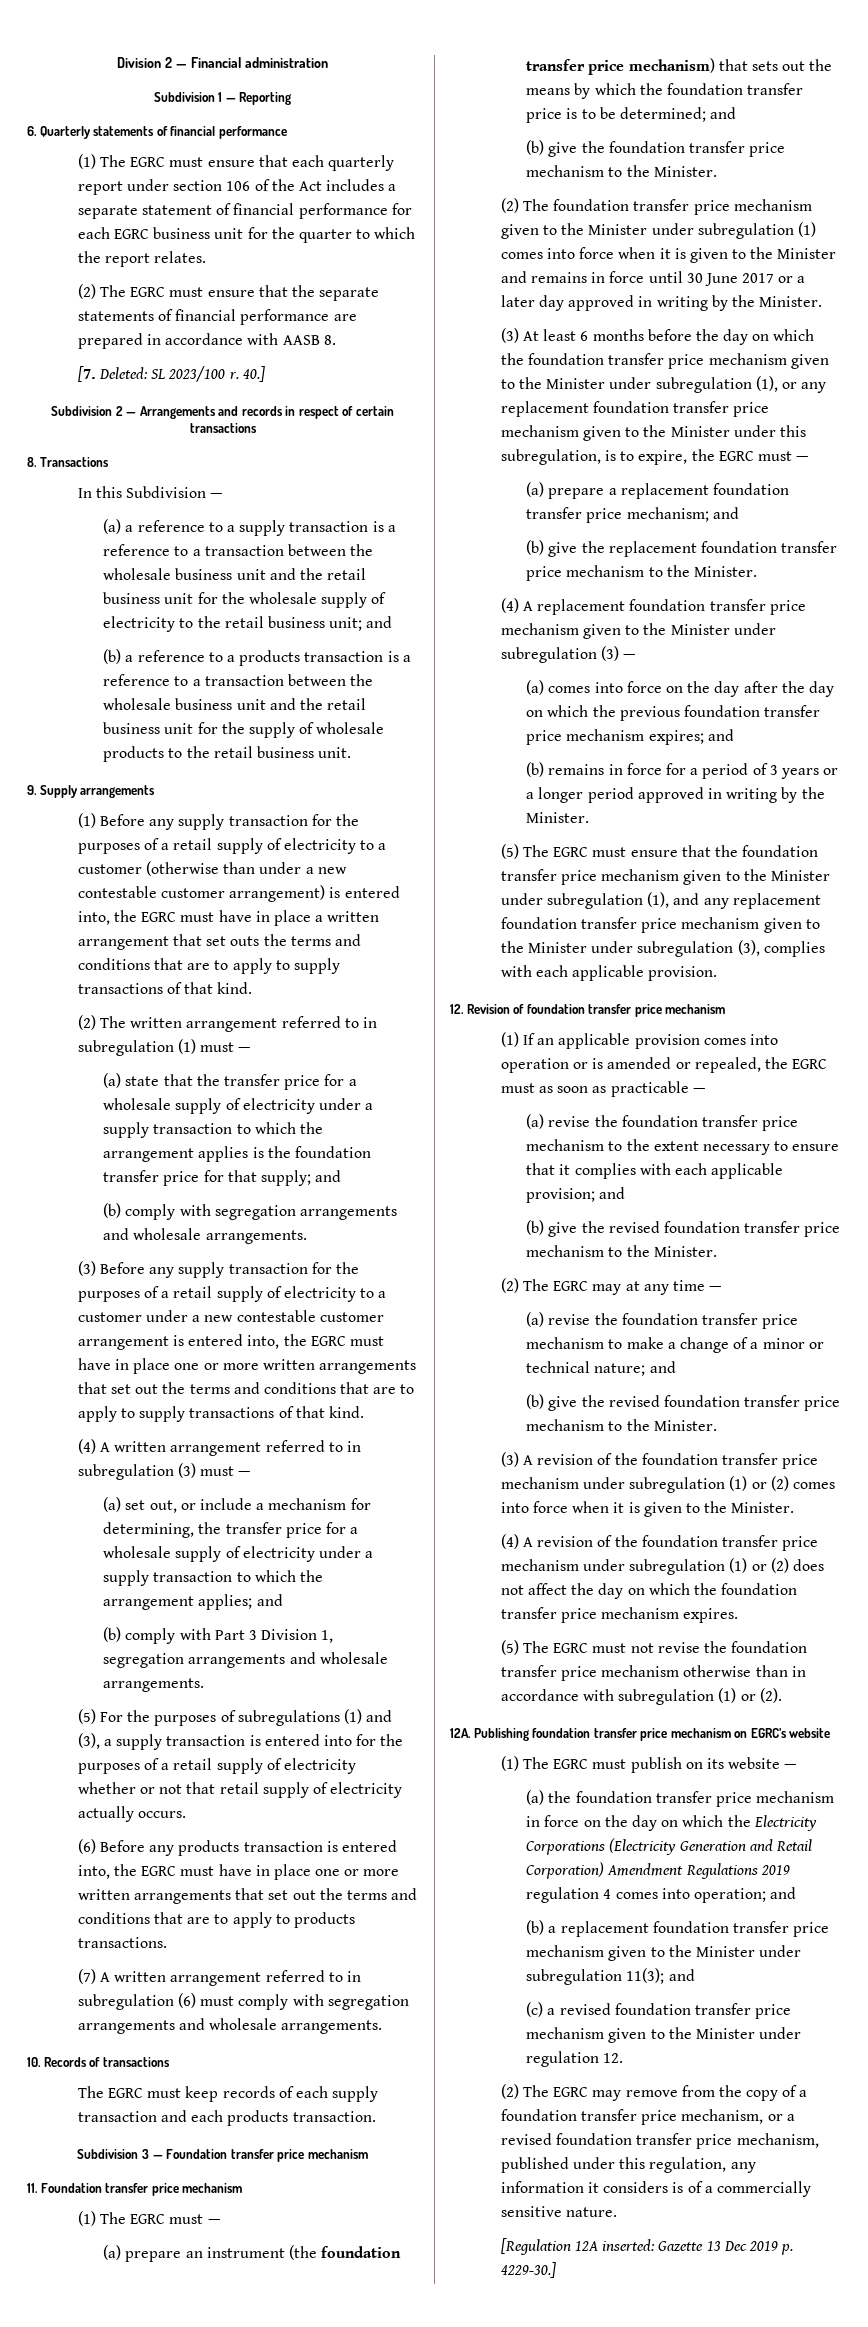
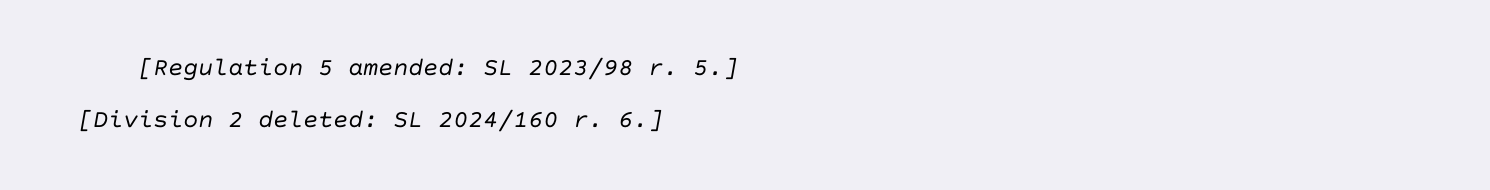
- Division 2 — Financial administration
- Subdivision 1 — Reporting
- 6. Quarterly statements of financial performance
- (1) The EGRC must ensure that each quarterly report under section 106 of the Act includes a separate statement of financial performance for each EGRC business unit for the quarter to which the report relates.
- (2) The EGRC must ensure that the separate statements of financial performance are prepared in accordance with AASB 8.
- [7. Deleted: SL 2023/100 r. 40.]
- Subdivision 2 — Arrangements and records in respect of certain transactions
- 8. Transactions
- In this Subdivision —
- (a) a reference to a supply transaction is a reference to a transaction between the wholesale business unit and the retail business unit for the wholesale supply of electricity to the retail business unit; and
- (b) a reference to a products transaction is a reference to a transaction between the wholesale business unit and the retail business unit for the supply of wholesale products to the retail business unit.
- 9. Supply arrangements
- (1) Before any supply transaction for the purposes of a retail supply of electricity to a customer (otherwise than under a new contestable customer arrangement) is entered into, the EGRC must have in place a written arrangement that set outs the terms and conditions that are to apply to supply transactions of that kind.
- (2) The written arrangement referred to in subregulation (1) must —
- (a) state that the transfer price for a wholesale supply of electricity under a supply transaction to which the arrangement applies is the foundation transfer price for that supply; and
- (b) comply with segregation arrangements and wholesale arrangements.
- (3) Before any supply transaction for the purposes of a retail supply of electricity to a customer under a new contestable customer arrangement is entered into, the EGRC must have in place one or more written arrangements that set out the terms and conditions that are to apply to supply transactions of that kind.
- (4) A written arrangement referred to in subregulation (3) must —
- (a) set out, or include a mechanism for determining, the transfer price for a wholesale supply of electricity under a supply transaction to which the arrangement applies; and
- (b) comply with Part 3 Division 1, segregation arrangements and wholesale arrangements.
- (5) For the purposes of subregulations (1) and (3), a supply transaction is entered into for the purposes of a retail supply of electricity whether or not that retail supply of electricity actually occurs.
- (6) Before any products transaction is entered into, the EGRC must have in place one or more written arrangements that set out the terms and conditions that are to apply to products transactions.
- (7) A written arrangement referred to in subregulation (6) must comply with segregation arrangements and wholesale arrangements.
- 10. Records of transactions
- The EGRC must keep records of each supply transaction and each products transaction.
- Subdivision 3 — Foundation transfer price mechanism
- 11. Foundation transfer price mechanism
- (1) The EGRC must —
- (a) prepare an instrument (the foundation transfer price mechanism) that sets out the means by which the foundation transfer price is to be determined; and
- (b) give the foundation transfer price mechanism to the Minister.
- (2) The foundation transfer price mechanism given to the Minister under subregulation (1) comes into force when it is given to the Minister and remains in force until 30 June 2017 or a later day approved in writing by the Minister.
- (3) At least 6 months before the day on which the foundation transfer price mechanism given to the Minister under subregulation (1), or any replacement foundation transfer price mechanism given to the Minister under this subregulation, is to expire, the EGRC must —
- (a) prepare a replacement foundation transfer price mechanism; and
- (b) give the replacement foundation transfer price mechanism to the Minister.
- (4) A replacement foundation transfer price mechanism given to the Minister under subregulation (3) —
- (a) comes into force on the day after the day on which the previous foundation transfer price mechanism expires; and
- (b) remains in force for a period of 3 years or a longer period approved in writing by the Minister.
- (5) The EGRC must ensure that the foundation transfer price mechanism given to the Minister under subregulation (1), and any replacement foundation transfer price mechanism given to the Minister under subregulation (3), complies with each applicable provision.
- 12. Revision of foundation transfer price mechanism
- (1) If an applicable provision comes into operation or is amended or repealed, the EGRC must as soon as practicable —
- (a) revise the foundation transfer price mechanism to the extent necessary to ensure that it complies with each applicable provision; and
- (b) give the revised foundation transfer price mechanism to the Minister.
- (2) The EGRC may at any time —
- (a) revise the foundation transfer price mechanism to make a change of a minor or technical nature; and
- (b) give the revised foundation transfer price mechanism to the Minister.
- (3) A revision of the foundation transfer price mechanism under subregulation (1) or (2) comes into force when it is given to the Minister.
- (4) A revision of the foundation transfer price mechanism under subregulation (1) or (2) does not affect the day on which the foundation transfer price mechanism expires.
- (5) The EGRC must not revise the foundation transfer price mechanism otherwise than in accordance with subregulation (1) or (2).
- 12A. Publishing foundation transfer price mechanism on EGRC’s website
- (1) The EGRC must publish on its website —
- (a) the foundation transfer price mechanism in force on the day on which the Electricity Corporations (Electricity Generation and Retail Corporation) Amendment Regulations 2019 regulation 4 comes into operation; and
- (b) a replacement foundation transfer price mechanism given to the Minister under subregulation 11(3); and
- (c) a revised foundation transfer price mechanism given to the Minister under regulation 12.
- (2) The EGRC may remove from the copy of a foundation transfer price mechanism, or a revised foundation transfer price mechanism, published under this regulation, any information it considers is of a commercially sensitive nature.
- [Regulation 12A inserted: Gazette 13 Dec 2019 p. 4229-30.]
+ [Regulation 5 amended: SL 2023/98 r. 5.]
+ [Division 2 deleted: SL 2024/160 r. 6.]

